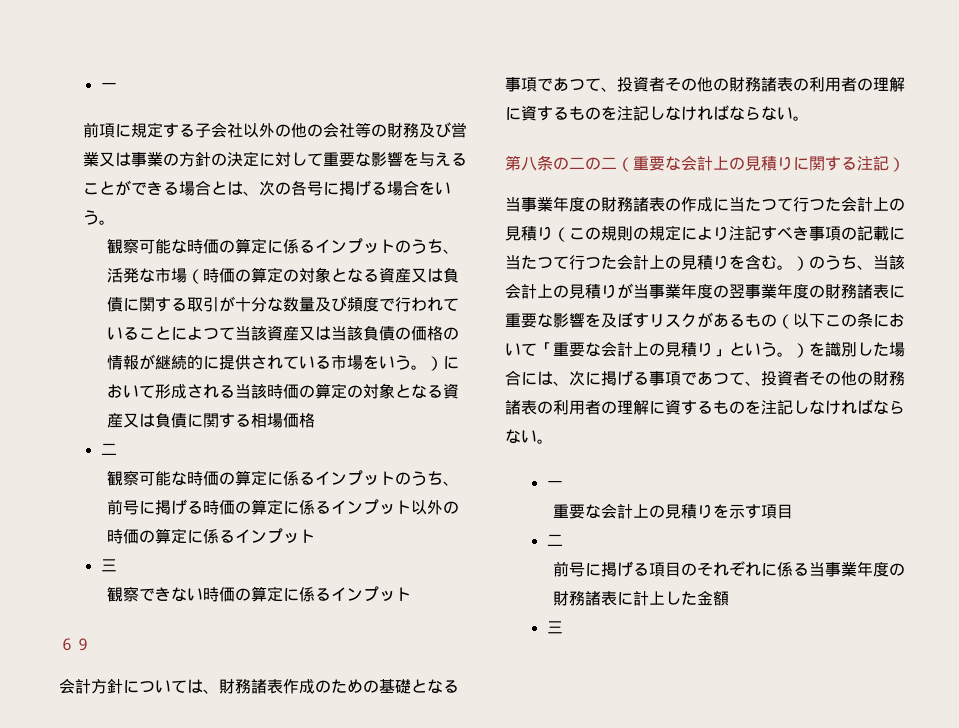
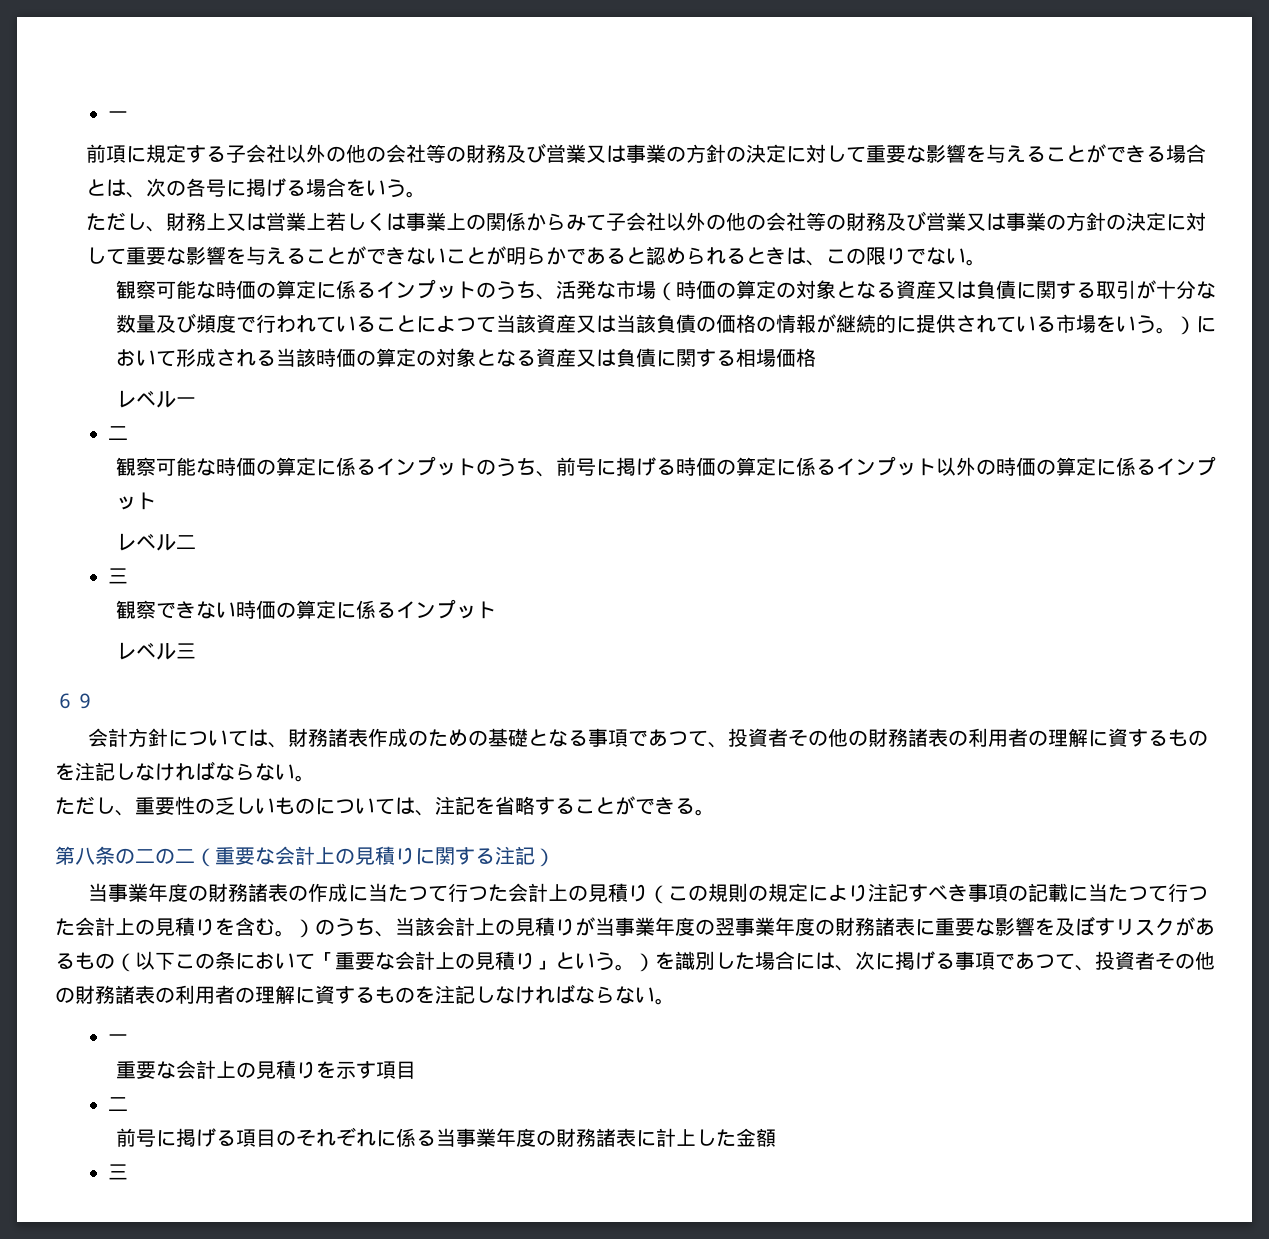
+ ただし、財務上又は営業上若しくは事業上の関係からみて子会社以外の他の会社等の財務及び営業又は事業の方針の決定に対して重要な影響を与えることができないことが明らかであると認められるときは、この限りでない。
+ レベル一
+ レベル二
+ レベル三
+ ただし、重要性の乏しいものについては、注記を省略することができる。

